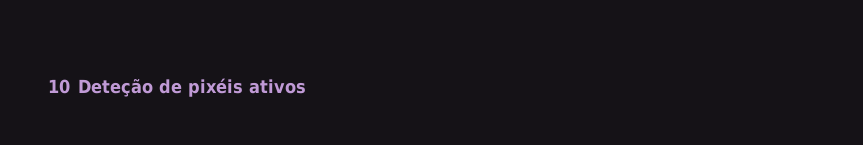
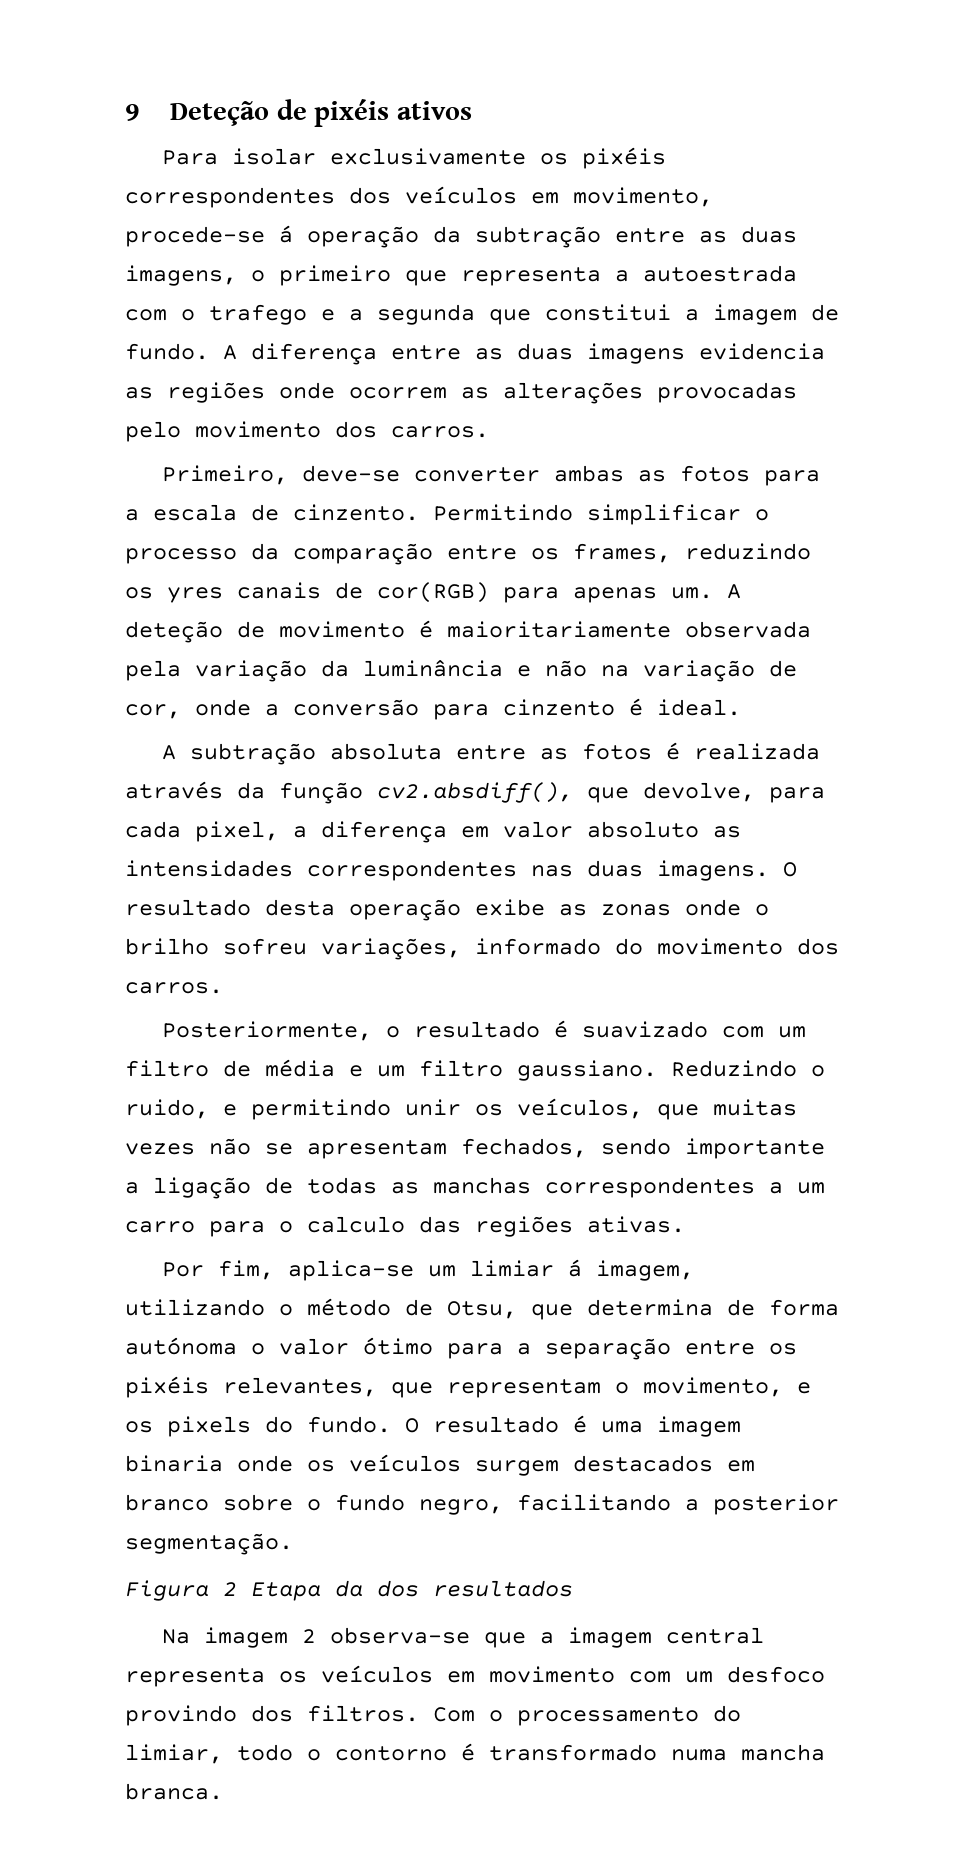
- 10 Deteção de pixéis ativos
+ 9 Deteção de pixéis ativos
+ Para isolar exclusivamente os pixéis correspondentes dos veículos em movimento, procede-se á operação da subtração entre as duas imagens, o primeiro que representa a autoestrada com o trafego e a segunda que constitui a imagem de fundo. A diferença entre as duas imagens evidencia as regiões onde ocorrem as alterações provocadas pelo movimento dos carros.
+ Primeiro, deve-se converter ambas as fotos para a escala de cinzento. Permitindo simplificar o processo da comparação entre os frames, reduzindo os yres canais de cor(RGB) para apenas um. A deteção de movimento é maioritariamente observada pela variação da luminância e não na variação de cor, onde a conversão para cinzento é ideal.
+ A subtração absoluta entre as fotos é realizada através da função cv2.absdiff(), que devolve, para cada pixel, a diferença em valor absoluto as intensidades correspondentes nas duas imagens. O resultado desta operação exibe as zonas onde o brilho sofreu variações, informado do movimento dos carros.
+ Posteriormente, o resultado é suavizado com um filtro de média e um filtro gaussiano. Reduzindo o ruido, e permitindo unir os veículos, que muitas vezes não se apresentam fechados, sendo importante a ligação de todas as manchas correspondentes a um carro para o calculo das regiões ativas.
+ Por fim, aplica-se um limiar á imagem, utilizando o método de Otsu, que determina de forma autónoma o valor ótimo para a separação entre os pixéis relevantes, que representam o movimento, e os pixels do fundo. O resultado é uma imagem binaria onde os veículos surgem destacados em branco sobre o fundo negro, facilitando a posterior segmentação.
+ Figura 2 Etapa da dos resultados
+ Na imagem 2 observa-se que a imagem central representa os veículos em movimento com um desfoco provindo dos filtros. Com o processamento do limiar, todo o contorno é transformado numa mancha branca.

